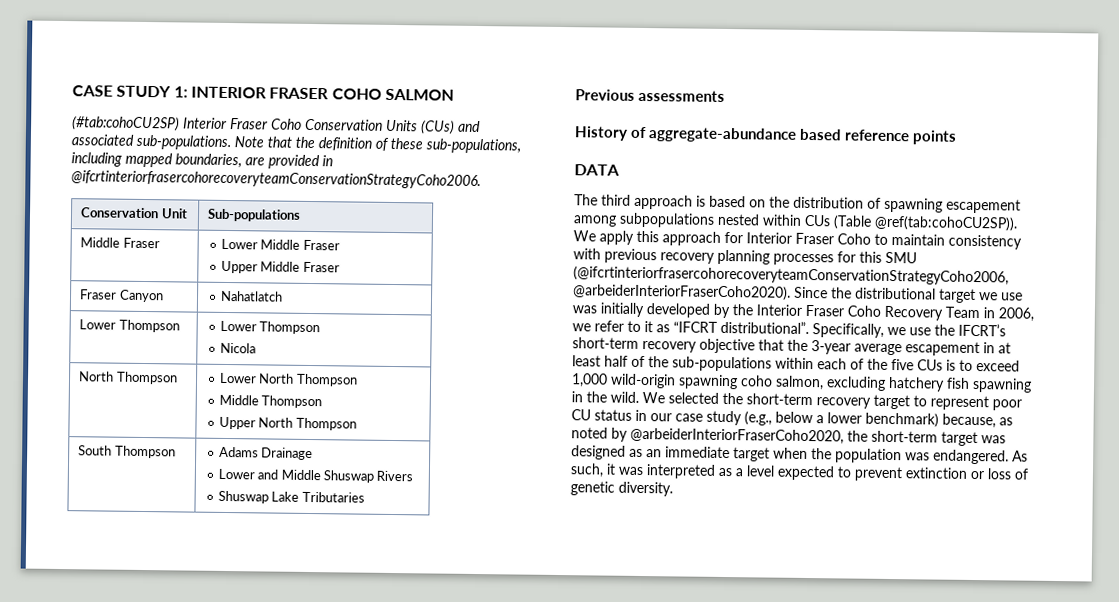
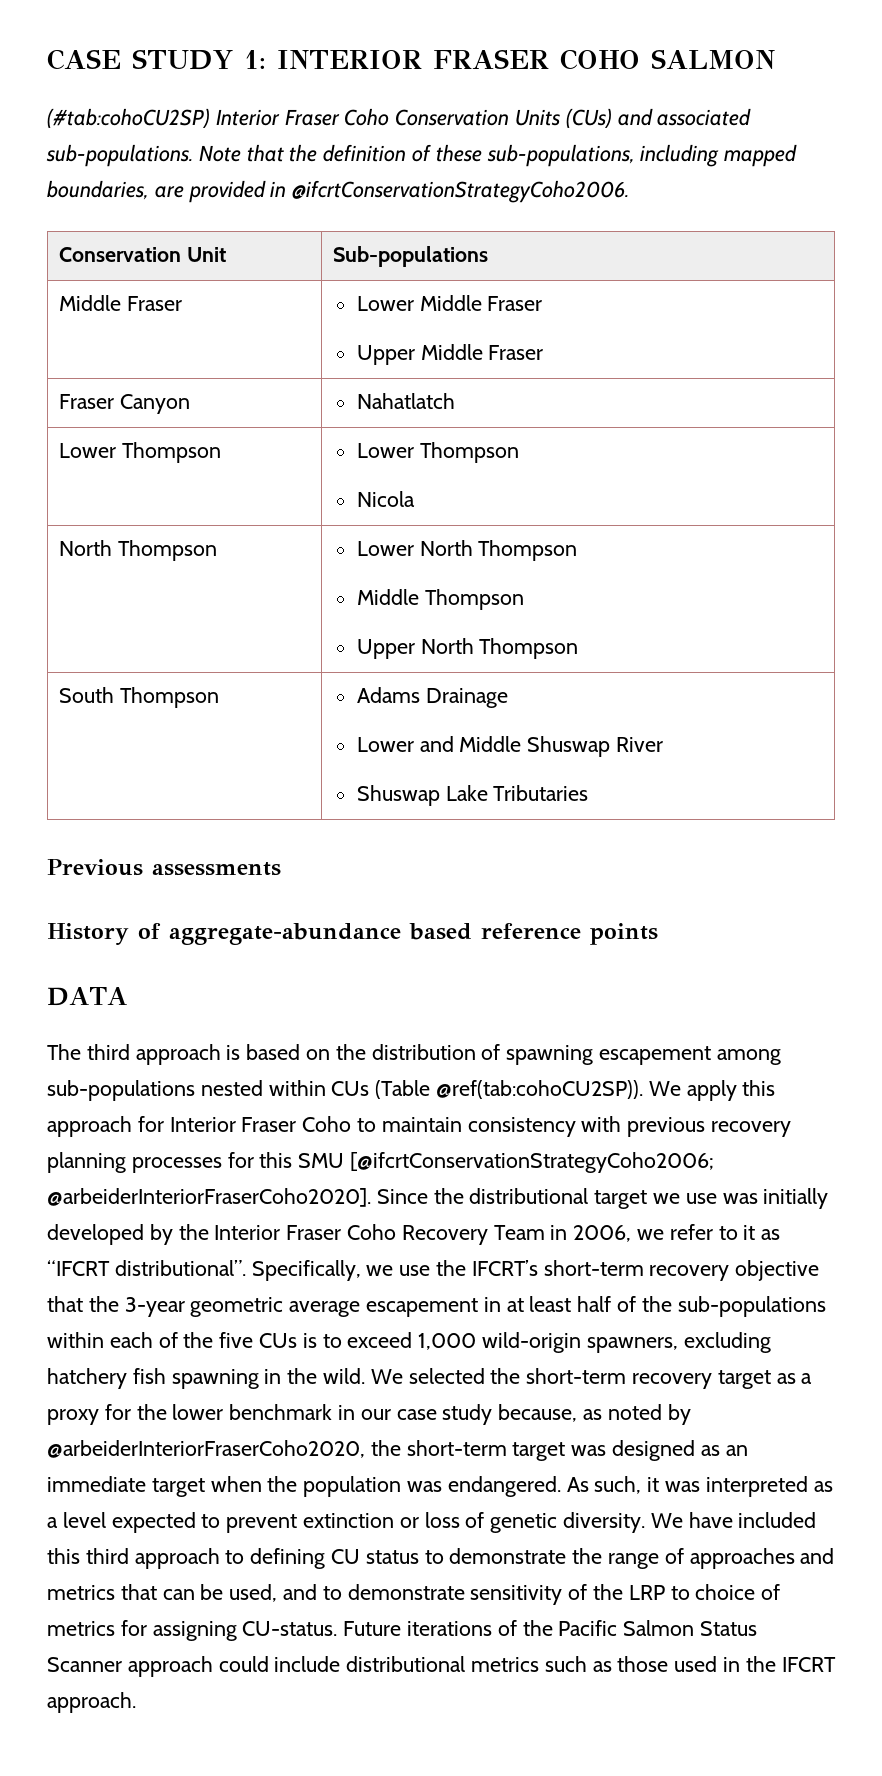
- Note that the definition of these sub-populations, including mapped boundaries, are provided in @ifcrtinteriorfrasercohorecoveryteamConservationStrategyCoho2006.
+ Note that the definition of these sub-populations, including mapped boundaries, are provided in @ifcrtConservationStrategyCoho2006.
  South Thompson | Adams Drainage
- Lower and Middle Shuswap Rivers
+ Lower and Middle Shuswap River
- The third approach is based on the distribution of spawning escapement among subpopulations nested within CUs (Table @ref(tab:cohoCU2SP)).
+ The third approach is based on the distribution of spawning escapement among sub-populations nested within CUs (Table @ref(tab:cohoCU2SP)).
- We apply this approach for Interior Fraser Coho to maintain consistency with previous recovery planning processes for this SMU (@ifcrtinteriorfrasercohorecoveryteamConservationStrategyCoho2006, @arbeiderInteriorFraserCoho2020).
+ We apply this approach for Interior Fraser Coho to maintain consistency with previous recovery planning processes for this SMU [@ifcrtConservationStrategyCoho2006; @arbeiderInteriorFraserCoho2020].
- Specifically, we use the IFCRT’s short-term recovery objective that the 3-year average escapement in at least half of the sub-populations within each of the five CUs is to exceed 1,000 wild-origin spawning coho salmon, excluding hatchery fish spawning in the wild.
+ Specifically, we use the IFCRT’s short-term recovery objective that the 3-year geometric average escapement in at least half of the sub-populations within each of the five CUs is to exceed 1,000 wild-origin spawners, excluding hatchery fish spawning in the wild.
- We selected the short-term recovery target to represent poor CU status in our case study (e.g., below a lower benchmark) because, as noted by @arbeiderInteriorFraserCoho2020, the short-term target was designed as an immediate target when the population was endangered.
+ We selected the short-term recovery target as a proxy for the lower benchmark in our case study because, as noted by @arbeiderInteriorFraserCoho2020, the short-term target was designed as an immediate target when the population was endangered.
+ We have included this third approach to defining CU status to demonstrate the range of approaches and metrics that can be used, and to demonstrate sensitivity of the LRP to choice of metrics for assigning CU-status. Future iterations of the Pacific Salmon Status Scanner approach could include distributional metrics such as those used in the IFCRT approach.

